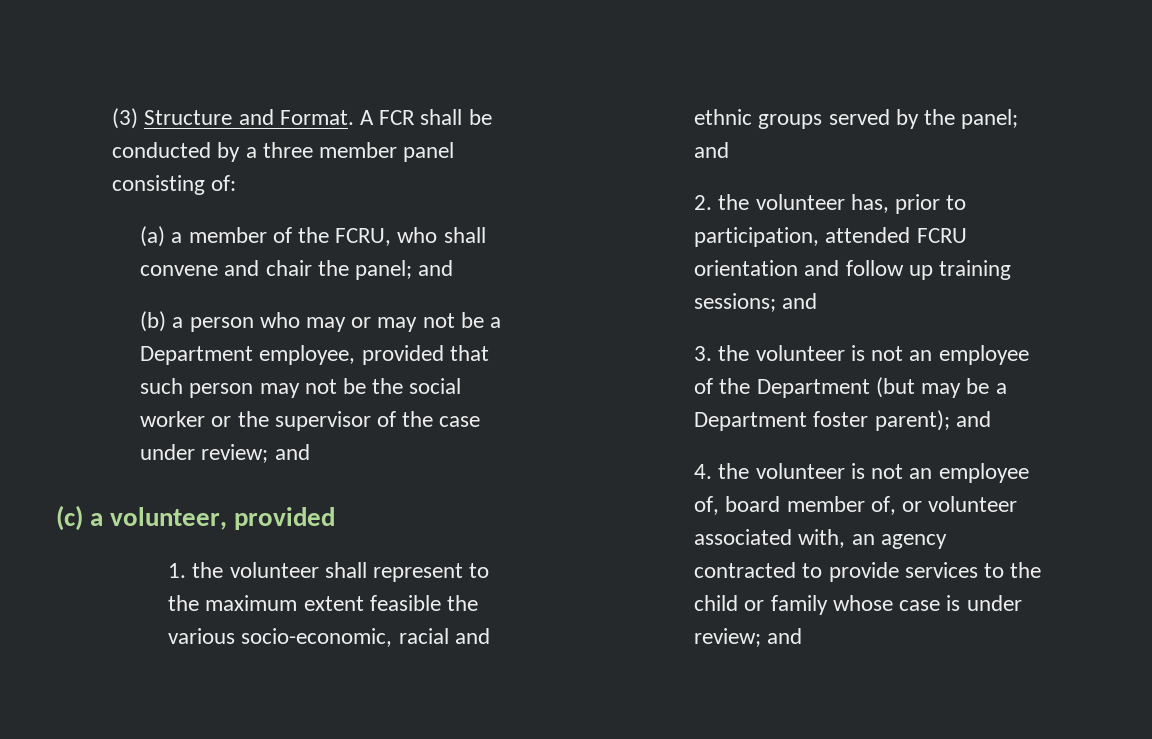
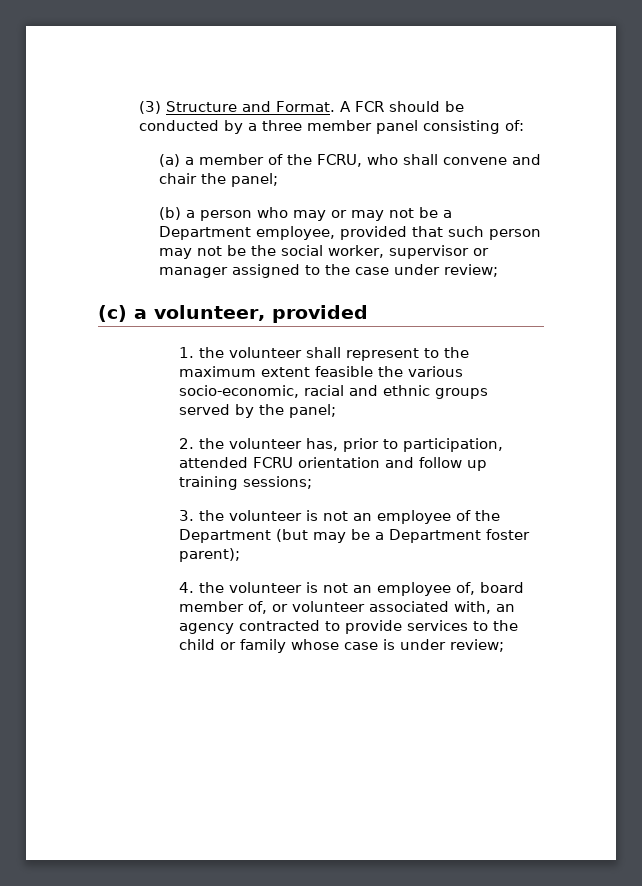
- A FCR shall be conducted by a three member panel consisting of:
+ A FCR should be conducted by a three member panel consisting of:
- (a) a member of the FCRU, who shall convene and chair the panel; and
+ (a) a member of the FCRU, who shall convene and chair the panel;
- (b) a person who may or may not be a Department employee, provided that such person may not be the social worker or the supervisor of the case under review; and
+ (b) a person who may or may not be a Department employee, provided that such person may not be the social worker, supervisor or manager assigned to the case under review;
- 1. the volunteer shall represent to the maximum extent feasible the various socio-economic, racial and ethnic groups served by the panel; and
+ 1. the volunteer shall represent to the maximum extent feasible the various socio-economic, racial and ethnic groups served by the panel;
- 2. the volunteer has, prior to participation, attended FCRU orientation and follow up training sessions; and
+ 2. the volunteer has, prior to participation, attended FCRU orientation and follow up training sessions;
- 3. the volunteer is not an employee of the Department (but may be a Department foster parent); and
+ 3. the volunteer is not an employee of the Department (but may be a Department foster parent);
- 4. the volunteer is not an employee of, board member of, or volunteer associated with, an agency contracted to provide services to the child or family whose case is under review; and
+ 4. the volunteer is not an employee of, board member of, or volunteer associated with, an agency contracted to provide services to the child or family whose case is under review;

